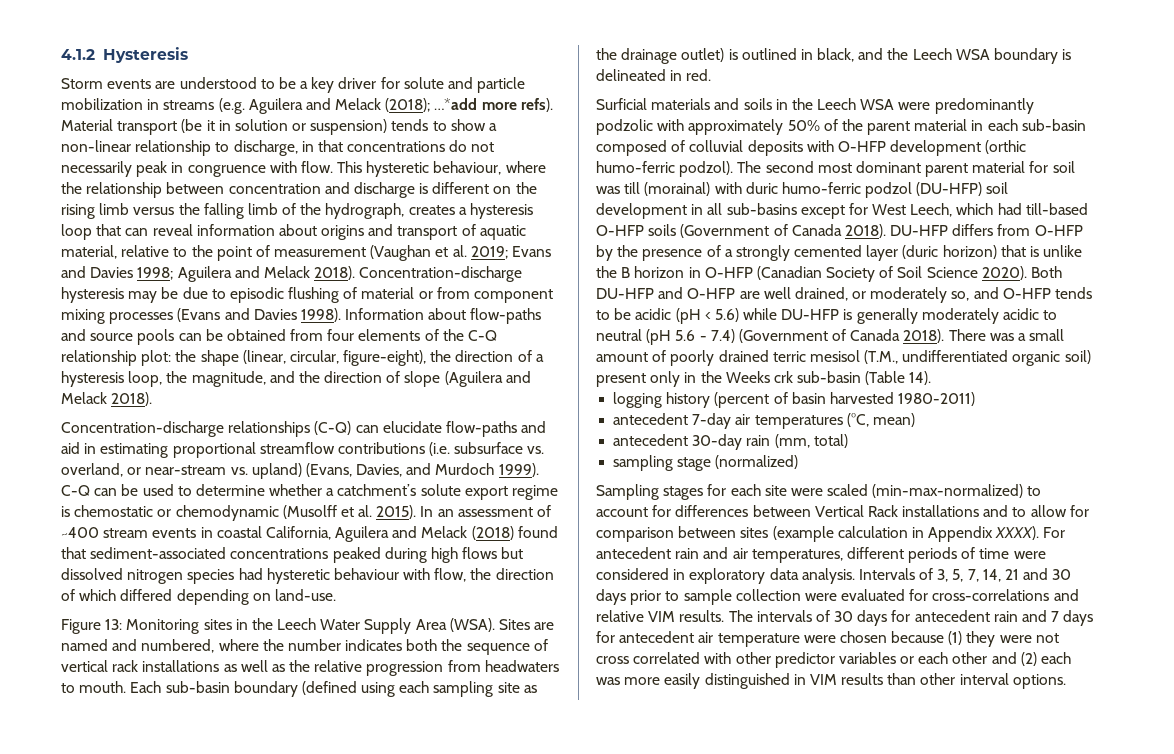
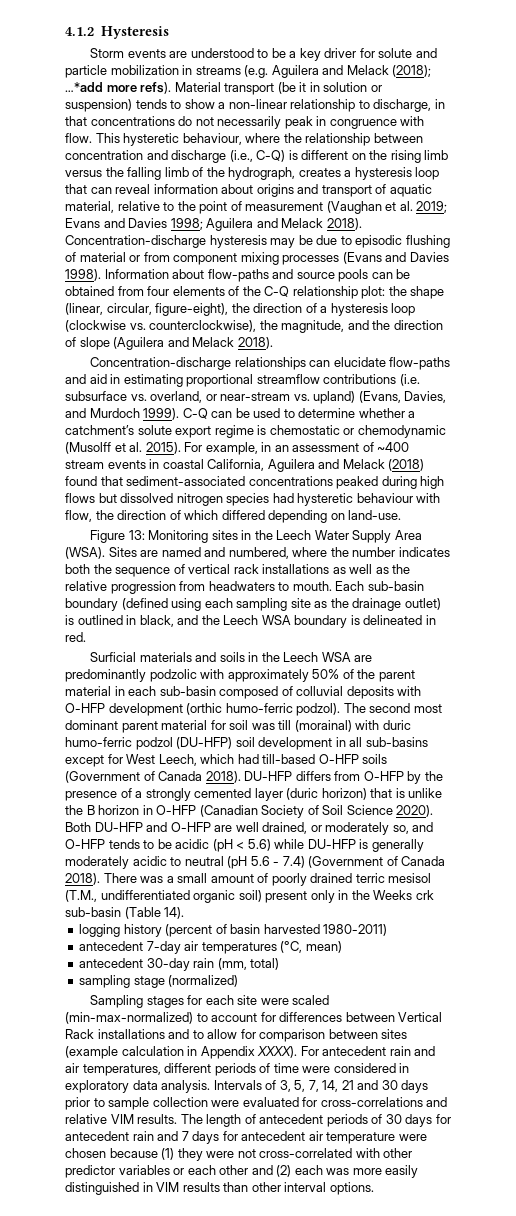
- This hysteretic behaviour, where the relationship between concentration and discharge is different on the rising limb versus the falling limb of the hydrograph, creates a hysteresis loop that can reveal information about origins and transport of aquatic material, relative to the point of measurement (Vaughan et al. 2019; Evans and Davies 1998; Aguilera and Melack 2018).
+ This hysteretic behaviour, where the relationship between concentration and discharge (i.e., C-Q) is different on the rising limb versus the falling limb of the hydrograph, creates a hysteresis loop that can reveal information about origins and transport of aquatic material, relative to the point of measurement (Vaughan et al. 2019; Evans and Davies 1998; Aguilera and Melack 2018).
- Information about flow-paths and source pools can be obtained from four elements of the C-Q relationship plot: the shape (linear, circular, figure-eight), the direction of a hysteresis loop, the magnitude, and the direction of slope (Aguilera and Melack 2018).
+ Information about flow-paths and source pools can be obtained from four elements of the C-Q relationship plot: the shape (linear, circular, figure-eight), the direction of a hysteresis loop (clockwise vs. counterclockwise), the magnitude, and the direction of slope (Aguilera and Melack 2018).
- Concentration-discharge relationships (C-Q) can elucidate flow-paths and aid in estimating proportional streamflow contributions (i.e. subsurface vs. overland, or near-stream vs. upland) (Evans, Davies, and Murdoch 1999).
+ Concentration-discharge relationships can elucidate flow-paths and aid in estimating proportional streamflow contributions (i.e. subsurface vs. overland, or near-stream vs. upland) (Evans, Davies, and Murdoch 1999).
- In an assessment of ~400 stream events in coastal California, Aguilera and Melack (2018) found that sediment-associated concentrations peaked during high flows but dissolved nitrogen species had hysteretic behaviour with flow, the direction of which differed depending on land-use.
+ For example, in an assessment of ~400 stream events in coastal California, Aguilera and Melack (2018) found that sediment-associated concentrations peaked during high flows but dissolved nitrogen species had hysteretic behaviour with flow, the direction of which differed depending on land-use.
- Surficial materials and soils in the Leech WSA were predominantly podzolic with approximately 50% of the parent material in each sub-basin composed of colluvial deposits with O-HFP development (orthic humo-ferric podzol).
+ Surficial materials and soils in the Leech WSA are predominantly podzolic with approximately 50% of the parent material in each sub-basin composed of colluvial deposits with O-HFP development (orthic humo-ferric podzol).
- The intervals of 30 days for antecedent rain and 7 days for antecedent air temperature were chosen because (1) they were not cross correlated with other predictor variables or each other and (2) each was more easily distinguished in VIM results than other interval options.
+ The length of antecedent periods of 30 days for antecedent rain and 7 days for antecedent air temperature were chosen because (1) they were not cross-correlated with other predictor variables or each other and (2) each was more easily distinguished in VIM results than other interval options.

